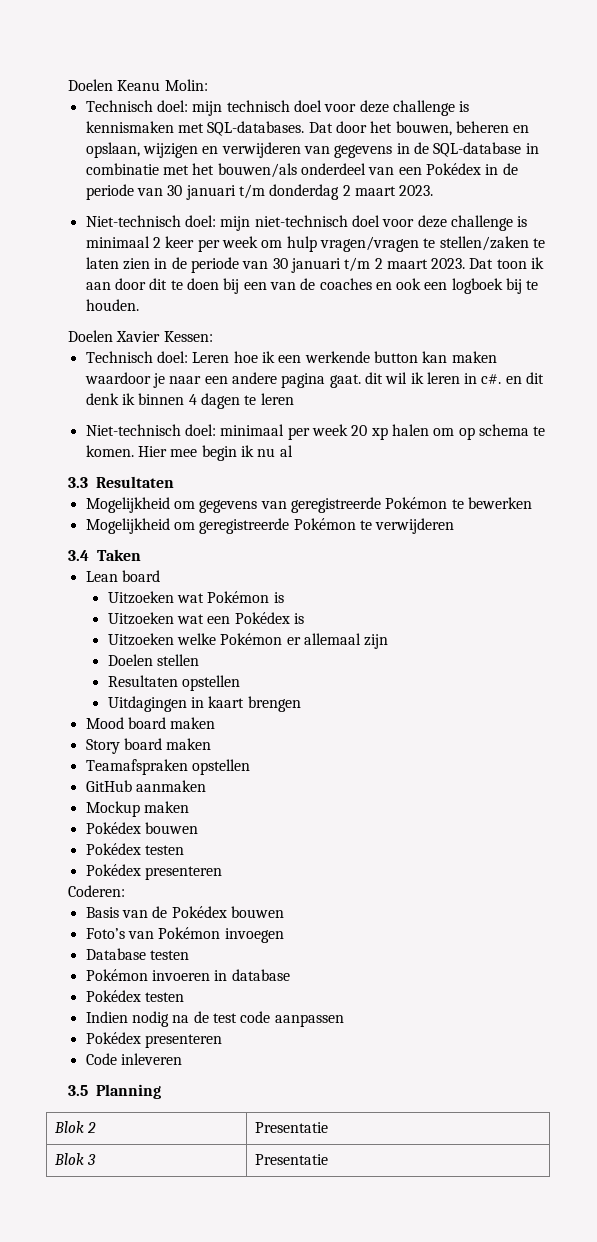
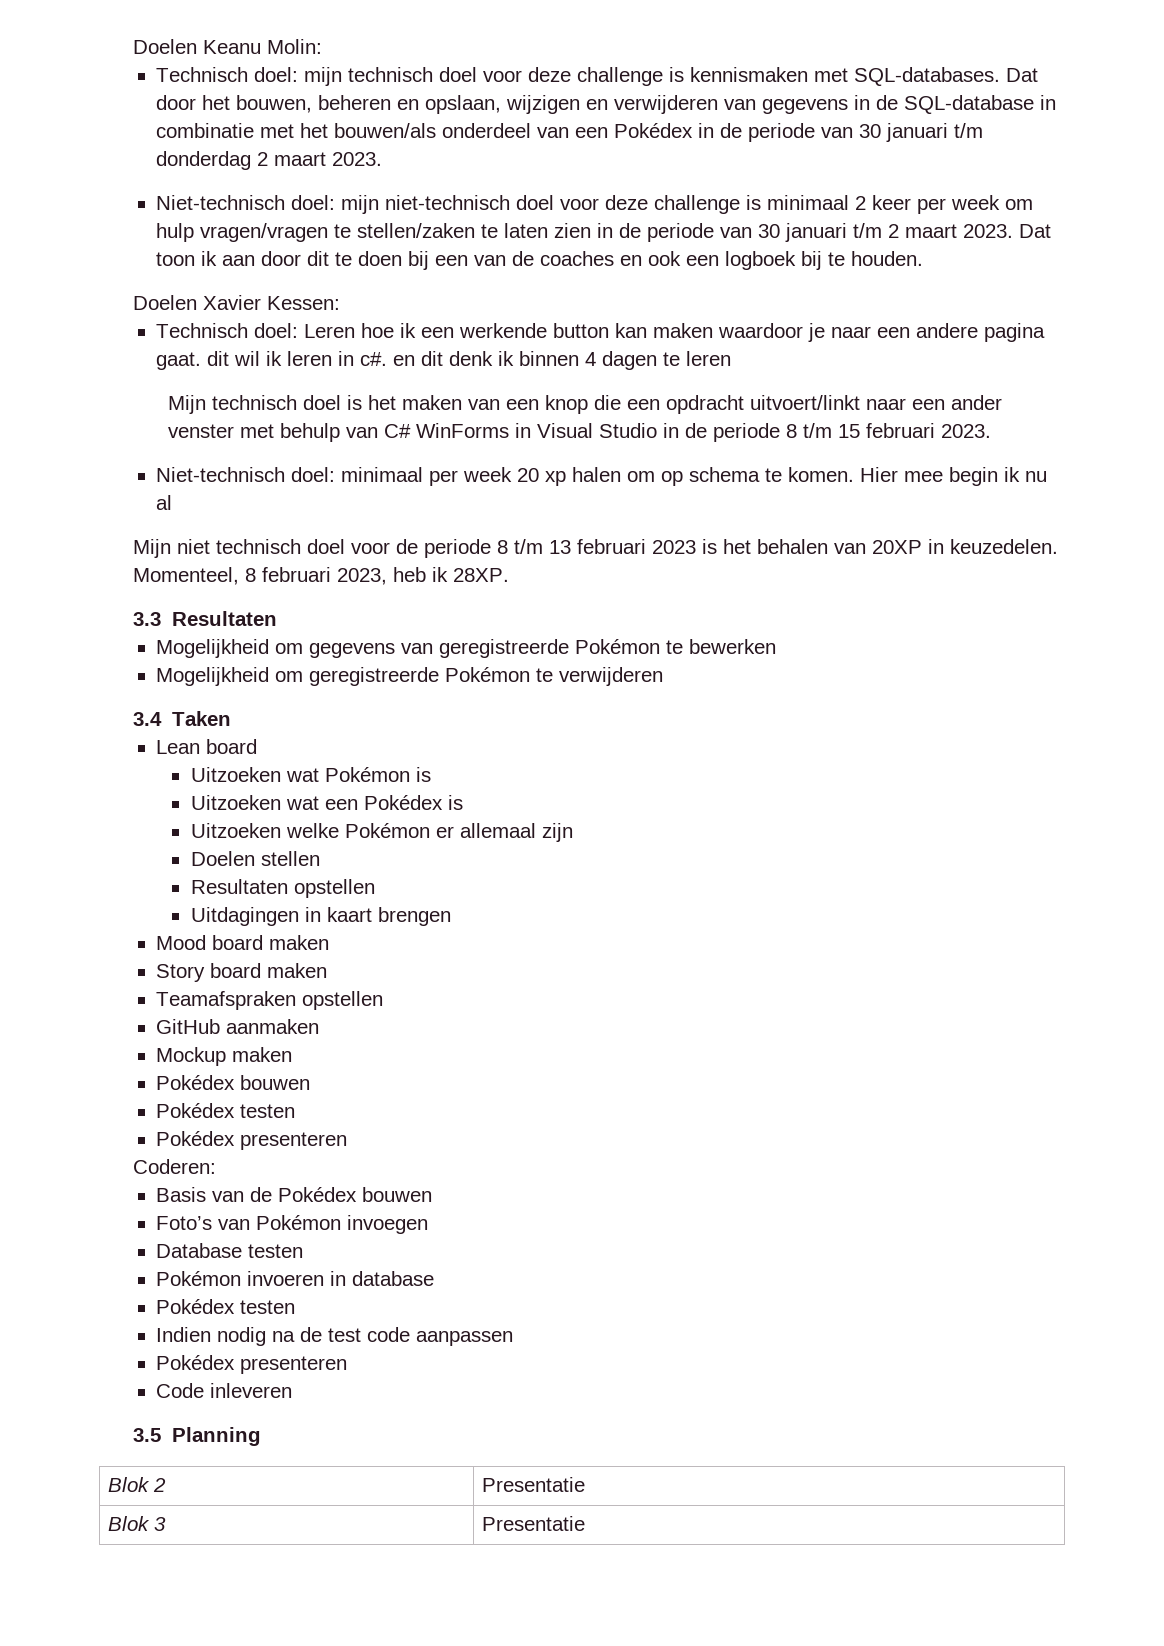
+ Mijn technisch doel is het maken van een knop die een opdracht uitvoert/linkt naar een ander venster met behulp van C# WinForms in Visual Studio in de periode 8 t/m 15 februari 2023.
+ Mijn niet technisch doel voor de periode 8 t/m 13 februari 2023 is het behalen van 20XP in keuzedelen. Momenteel, 8 februari 2023, heb ik 28XP.

